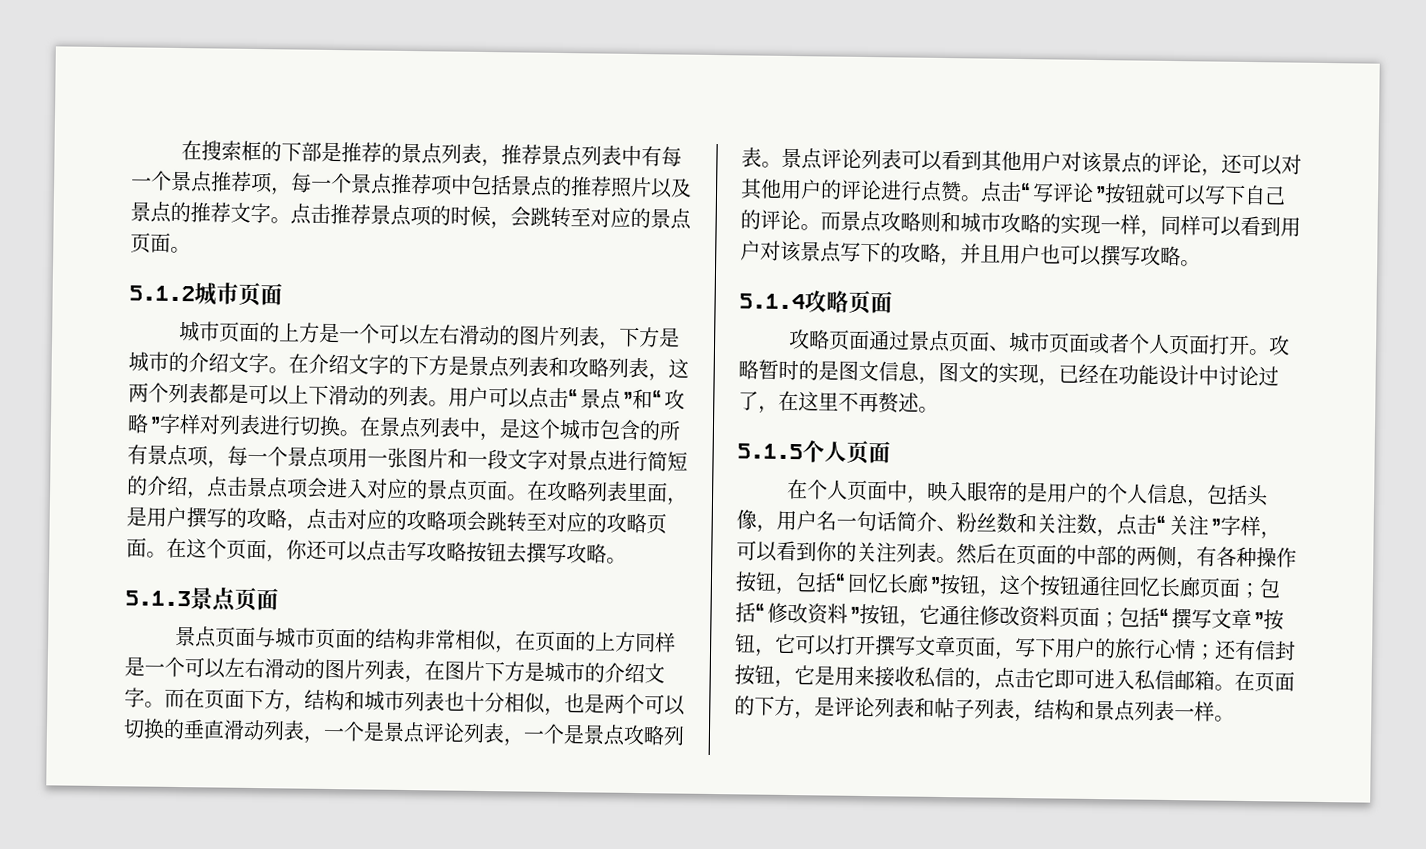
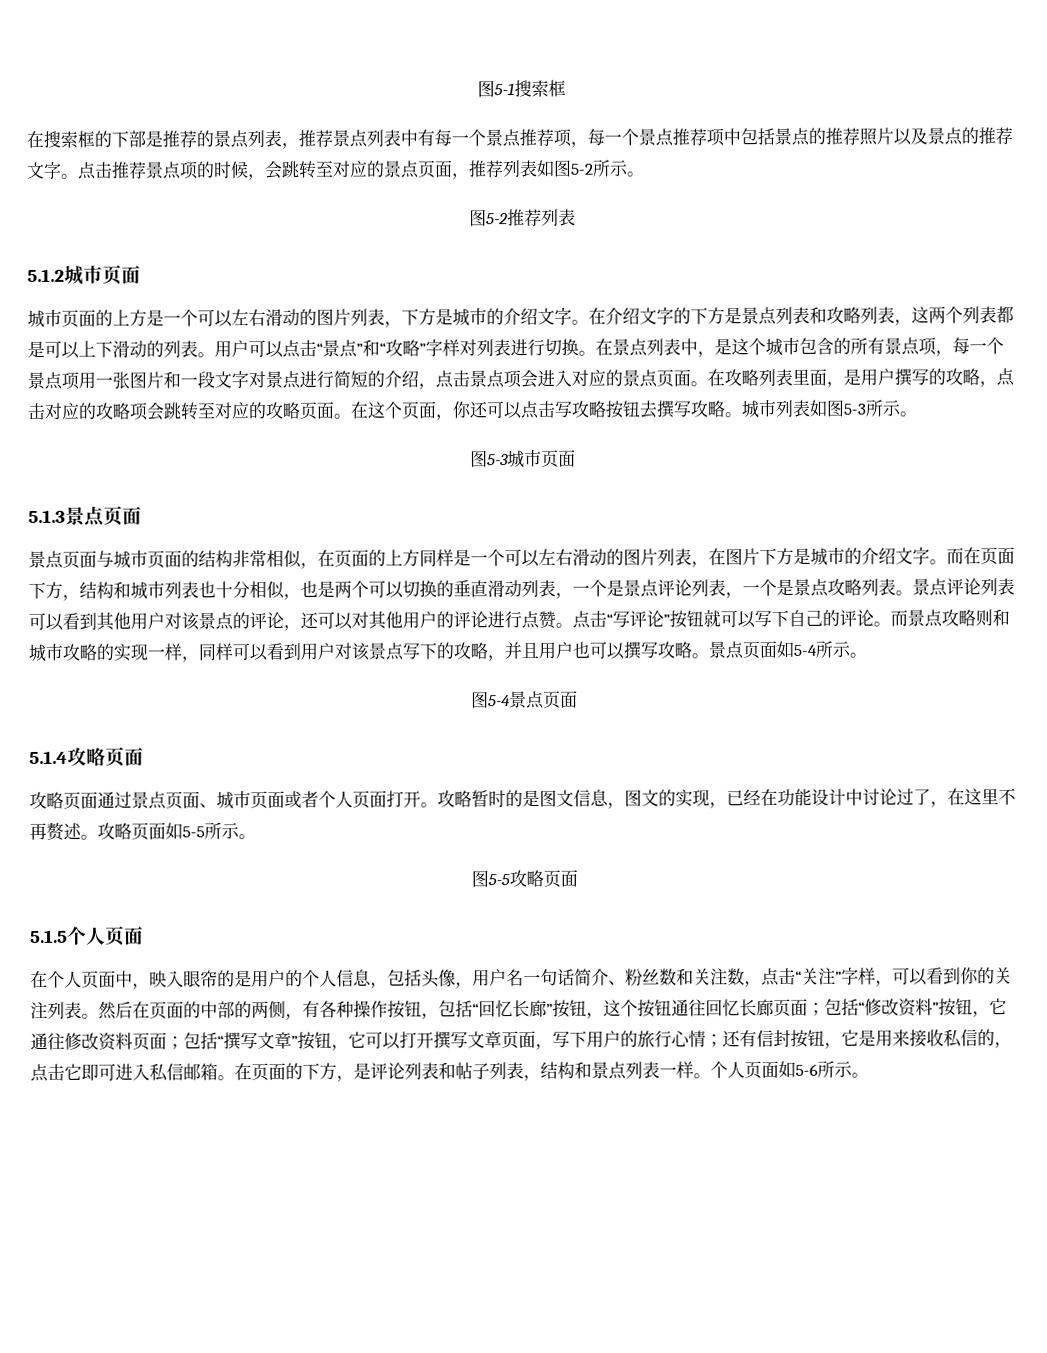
+ 图5-1搜索框
- 点击推荐景点项的时候，会跳转至对应的景点页面。
+ 点击推荐景点项的时候，会跳转至对应的景点页面，推荐列表如图5-2所示。
+ 图5-2推荐列表
+ 城市列表如图5-3所示。
+ 图5-3城市页面
+ 景点页面如5-4所示。
+ 图5-4景点页面
+ 攻略页面如5-5所示。
+ 图5-5攻略页面
+ 个人页面如5-6所示。

